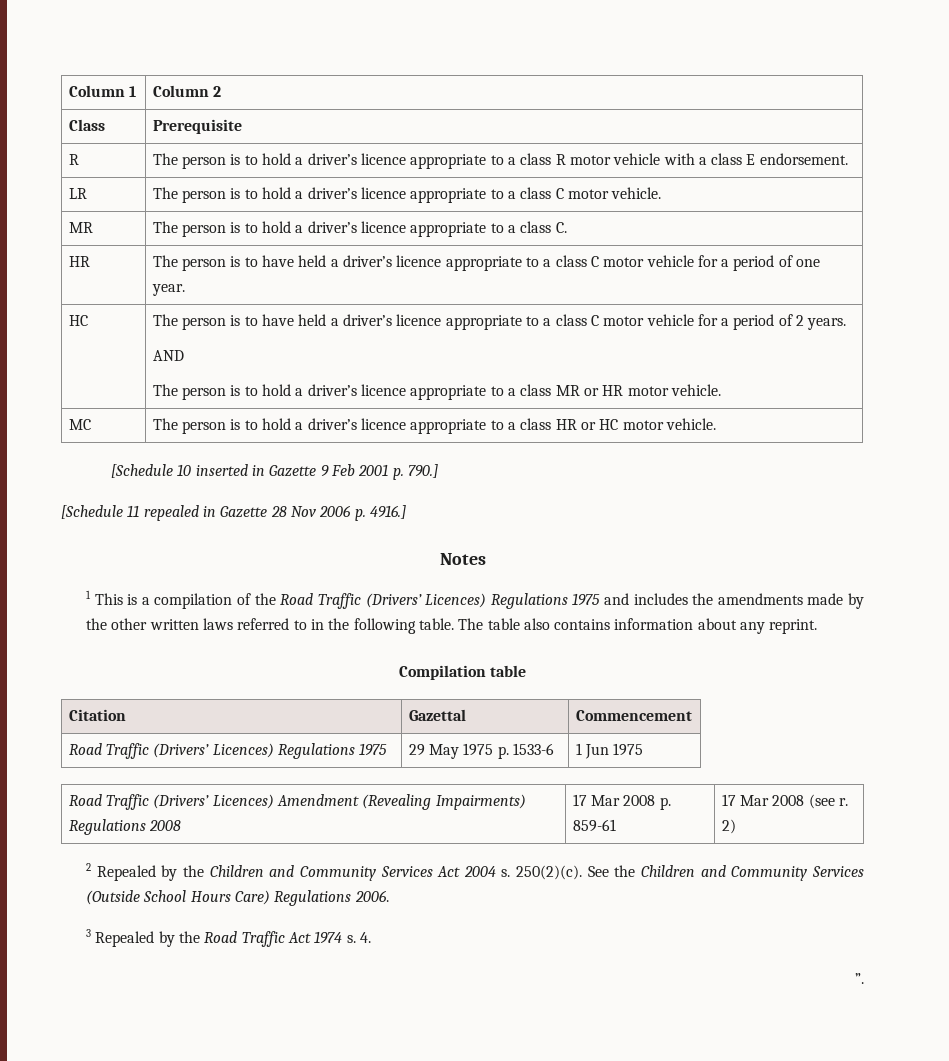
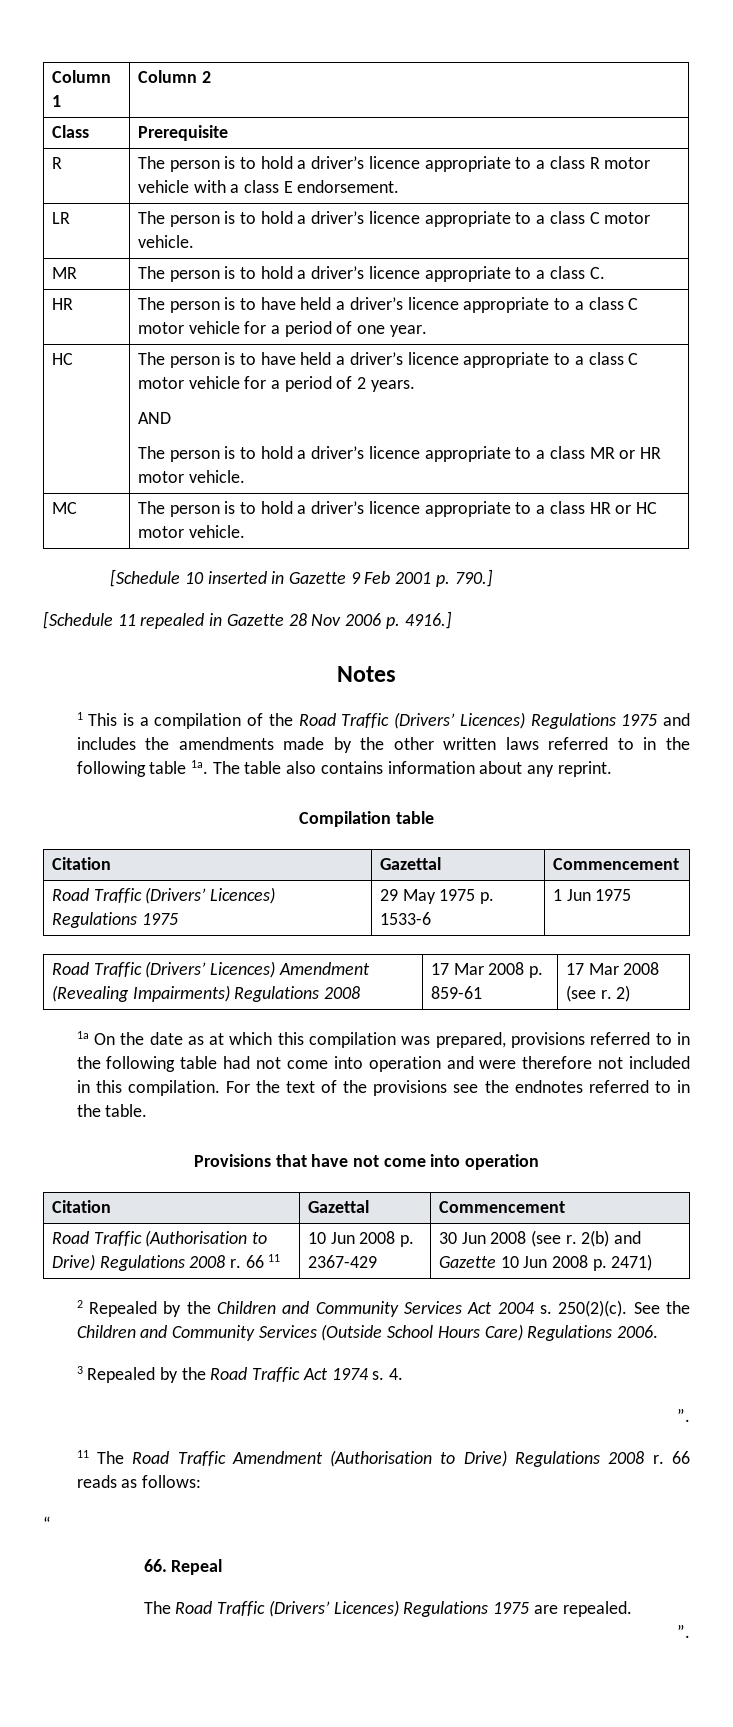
- 1 This is a compilation of the Road Traffic (Drivers’ Licences) Regulations 1975 and includes the amendments made by the other written laws referred to in the following table.
+ 1 This is a compilation of the Road Traffic (Drivers’ Licences) Regulations 1975 and includes the amendments made by the other written laws referred to in the following table 1a.
+ 1a On the date as at which this compilation was prepared, provisions referred to in the following table had not come into operation and were therefore not included in this compilation. For the text of the provisions see the endnotes referred to in the table.
+ Provisions that have not come into operation
+ Citation | Gazettal | Commencement
+ Road Traffic (Authorisation to Drive) Regulations 2008 r. 66 11 | 10 Jun 2008 p. 2367-429 | 30 Jun 2008 (see r. 2(b) and Gazette 10 Jun 2008 p. 2471)
+ 11 The Road Traffic Amendment (Authorisation to Drive) Regulations 2008 r. 66 reads as follows:
+ “
+ 66. Repeal
+ The Road Traffic (Drivers’ Licences) Regulations 1975 are repealed.
+ ”.

